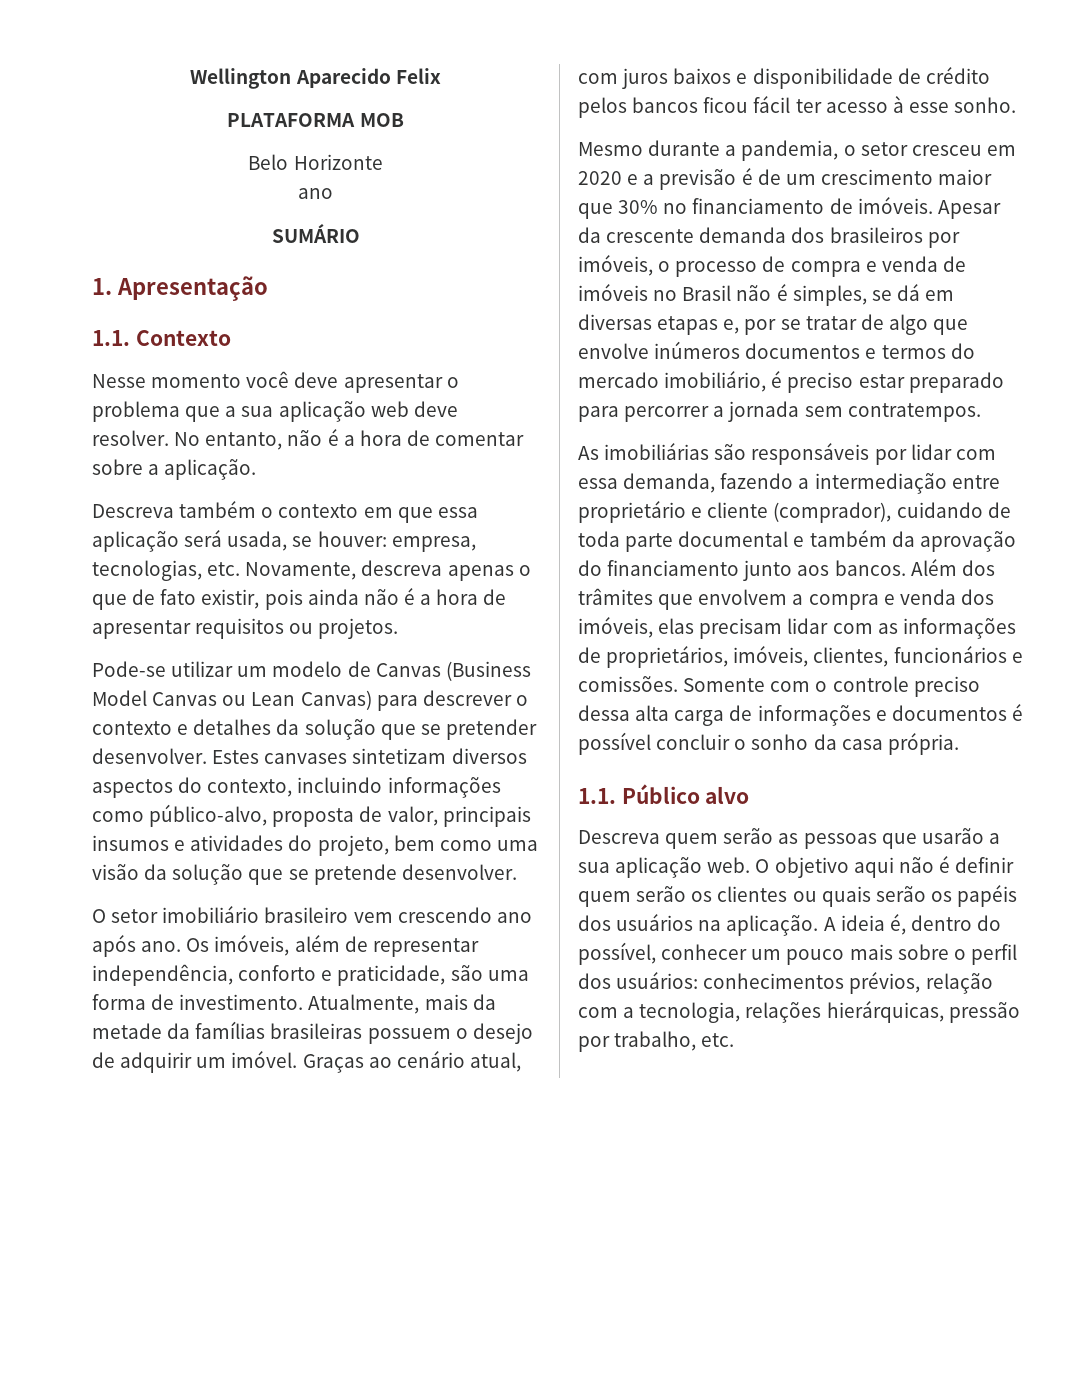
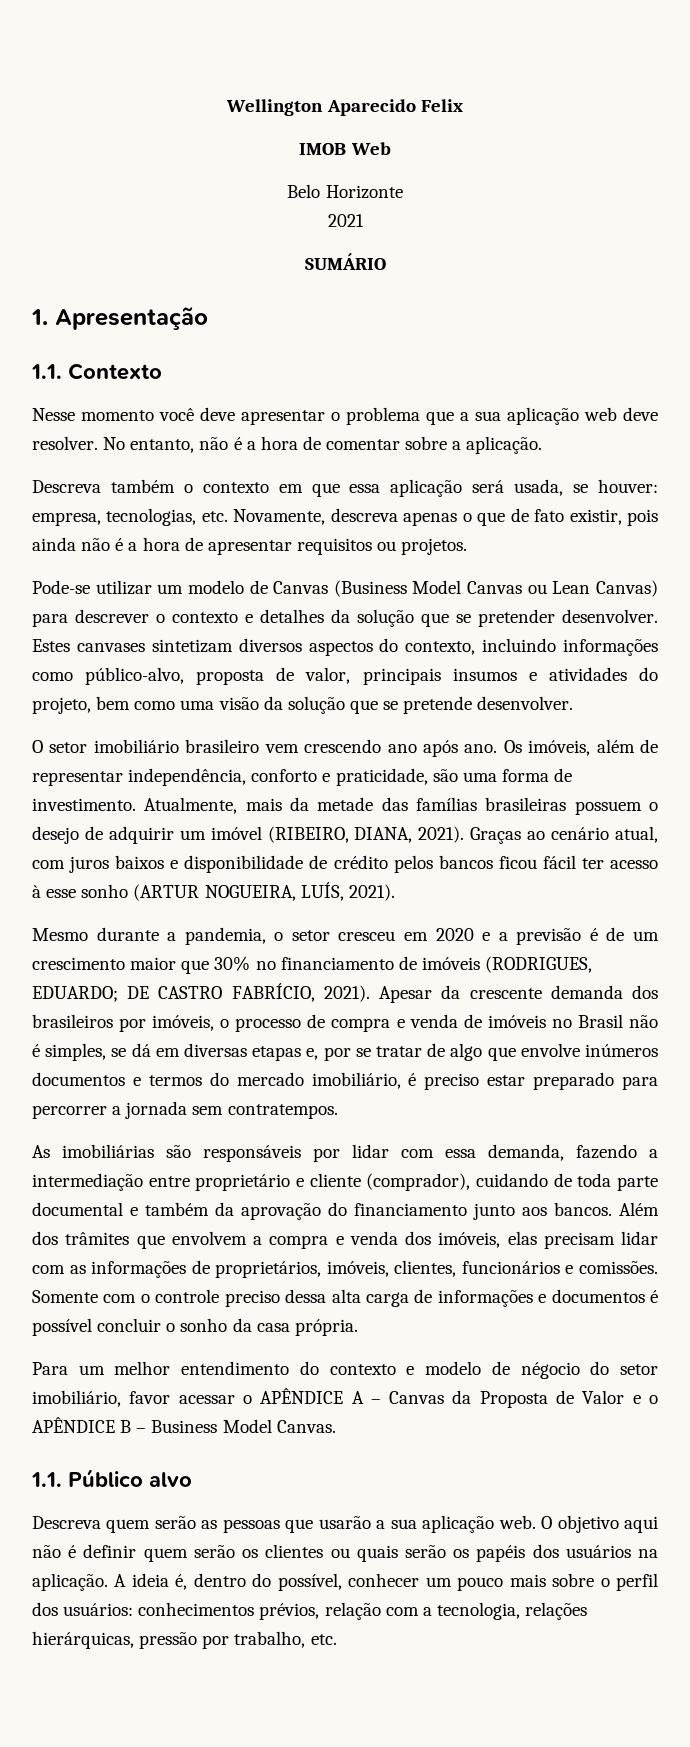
- PLATAFORMA MOB
+ IMOB Web
  Belo Horizonte
- ano
+ 2021
- Atualmente, mais da metade da famílias brasileiras possuem o desejo de adquirir um imóvel.
+ Atualmente, mais da metade das famílias brasileiras possuem o desejo de adquirir um imóvel (RIBEIRO, DIANA, 2021).
- Graças ao cenário atual, com juros baixos e disponibilidade de crédito pelos bancos ficou fácil ter acesso à esse sonho.
+ Graças ao cenário atual, com juros baixos e disponibilidade de crédito pelos bancos ficou fácil ter acesso à esse sonho (ARTUR NOGUEIRA, LUÍS, 2021).
- Mesmo durante a pandemia, o setor cresceu em 2020 e a previsão é de um crescimento maior que 30% no financiamento de imóveis.
+ Mesmo durante a pandemia, o setor cresceu em 2020 e a previsão é de um crescimento maior que 30% no financiamento de imóveis (RODRIGUES, EDUARDO; DE CASTRO FABRÍCIO, 2021).
+ Para um melhor entendimento do contexto e modelo de négocio do setor imobiliário, favor acessar o APÊNDICE A – Canvas da Proposta de Valor e o APÊNDICE B – Business Model Canvas.

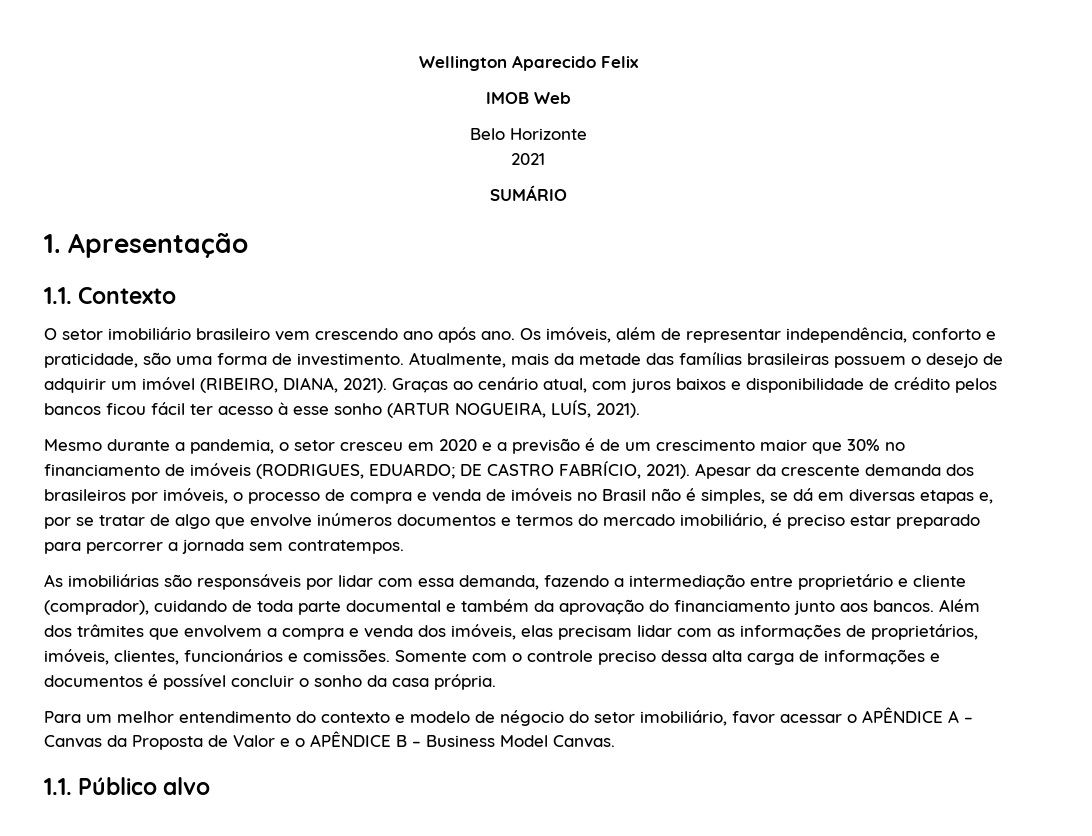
- Nesse momento você deve apresentar o problema que a sua aplicação web deve resolver. No entanto, não é a hora de comentar sobre a aplicação.
- Descreva também o contexto em que essa aplicação será usada, se houver: empresa, tecnologias, etc. Novamente, descreva apenas o que de fato existir, pois ainda não é a hora de apresentar requisitos ou projetos.
- Pode-se utilizar um modelo de Canvas (Business Model Canvas ou Lean Canvas) para descrever o contexto e detalhes da solução que se pretender desenvolver. Estes canvases sintetizam diversos aspectos do contexto, incluindo informações como público-alvo, proposta de valor, principais insumos e atividades do projeto, bem como uma visão da solução que se pretende desenvolver.
- Descreva quem serão as pessoas que usarão a sua aplicação web. O objetivo aqui não é definir quem serão os clientes ou quais serão os papéis dos usuários na aplicação. A ideia é, dentro do possível, conhecer um pouco mais sobre o perfil dos usuários: conhecimentos prévios, relação com a tecnologia, relações hierárquicas, pressão por trabalho, etc.

